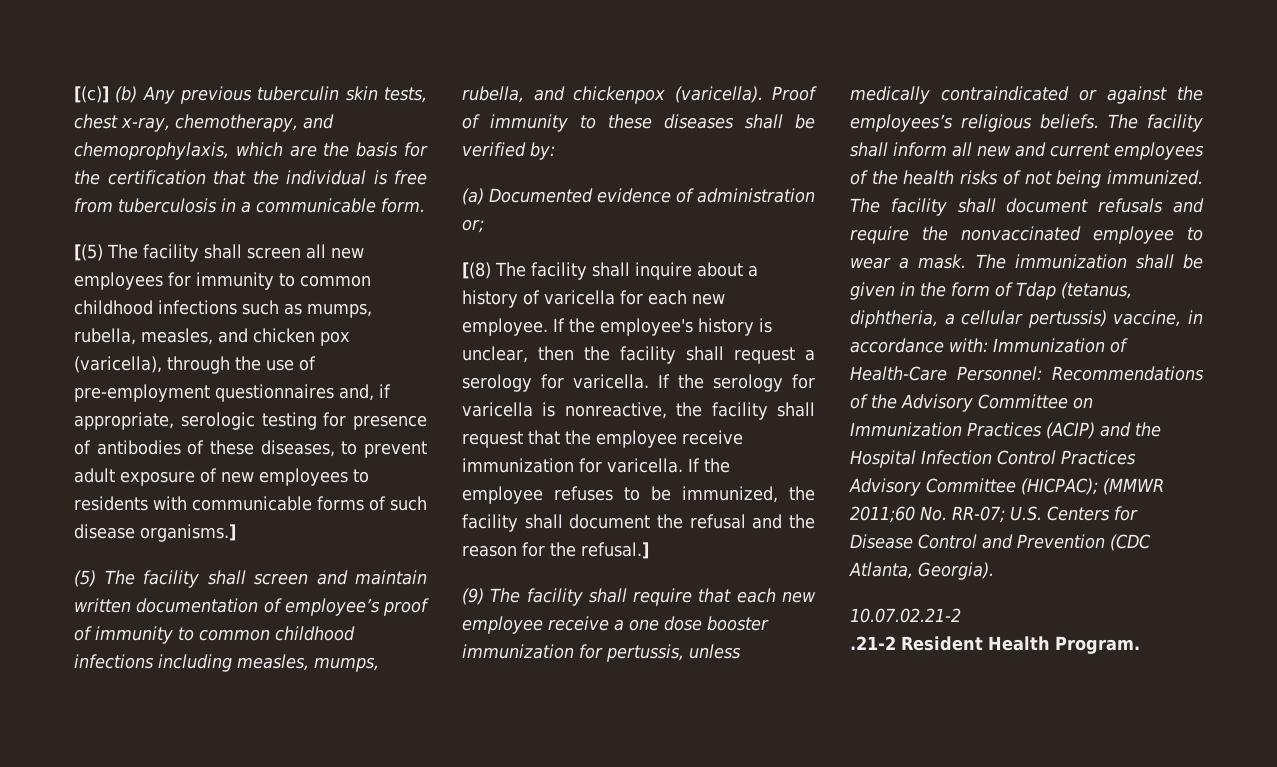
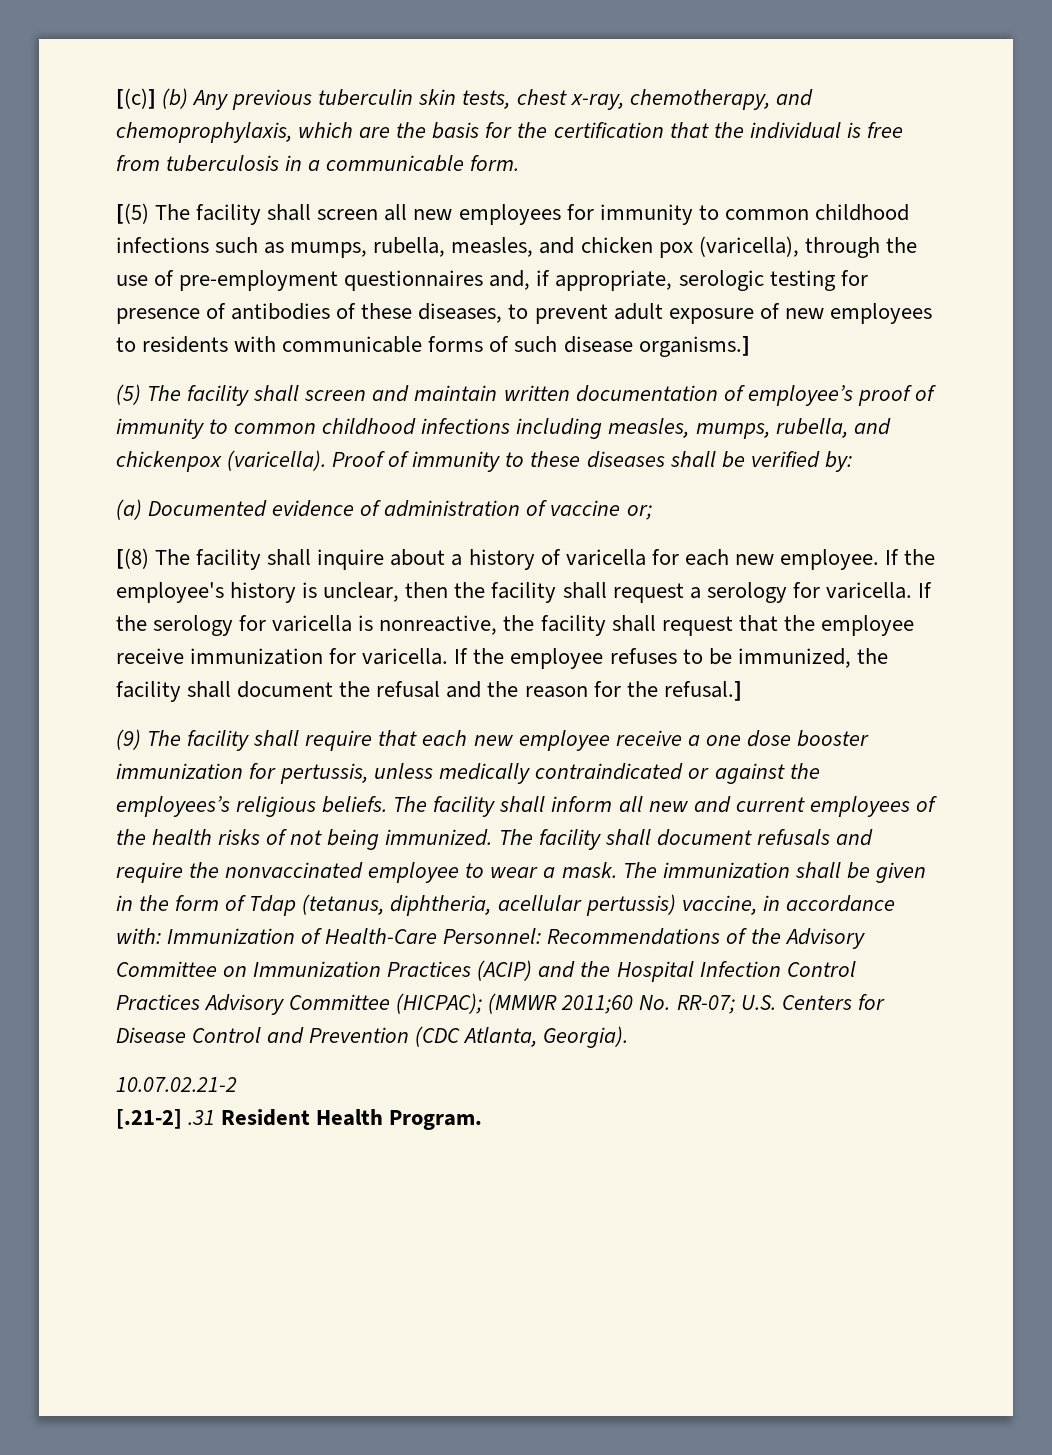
- (a) Documented evidence of administration or;
+ (a) Documented evidence of administration of vaccine or;
- The immunization shall be given in the form of Tdap (tetanus, diphtheria, a cellular pertussis) vaccine, in accordance with: Immunization of Health-Care Personnel: Recommendations of the Advisory Committee on Immunization Practices (ACIP) and the Hospital Infection Control Practices Advisory Committee (HICPAC); (MMWR 2011;60 No. RR-07; U.S. Centers for Disease Control and Prevention (CDC Atlanta, Georgia).
+ The immunization shall be given in the form of Tdap (tetanus, diphtheria, acellular pertussis) vaccine, in accordance with: Immunization of Health-Care Personnel: Recommendations of the Advisory Committee on Immunization Practices (ACIP) and the Hospital Infection Control Practices Advisory Committee (HICPAC); (MMWR 2011;60 No. RR-07; U.S. Centers for Disease Control and Prevention (CDC Atlanta, Georgia).
- .21-2 Resident Health Program.
+ [.21-2] .31 Resident Health Program.

